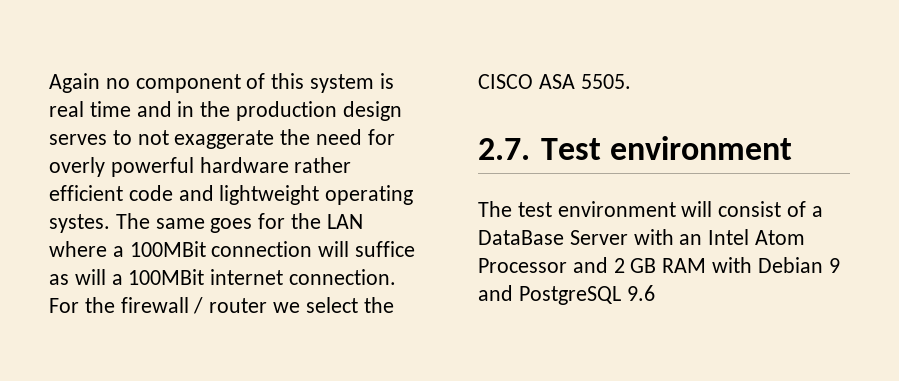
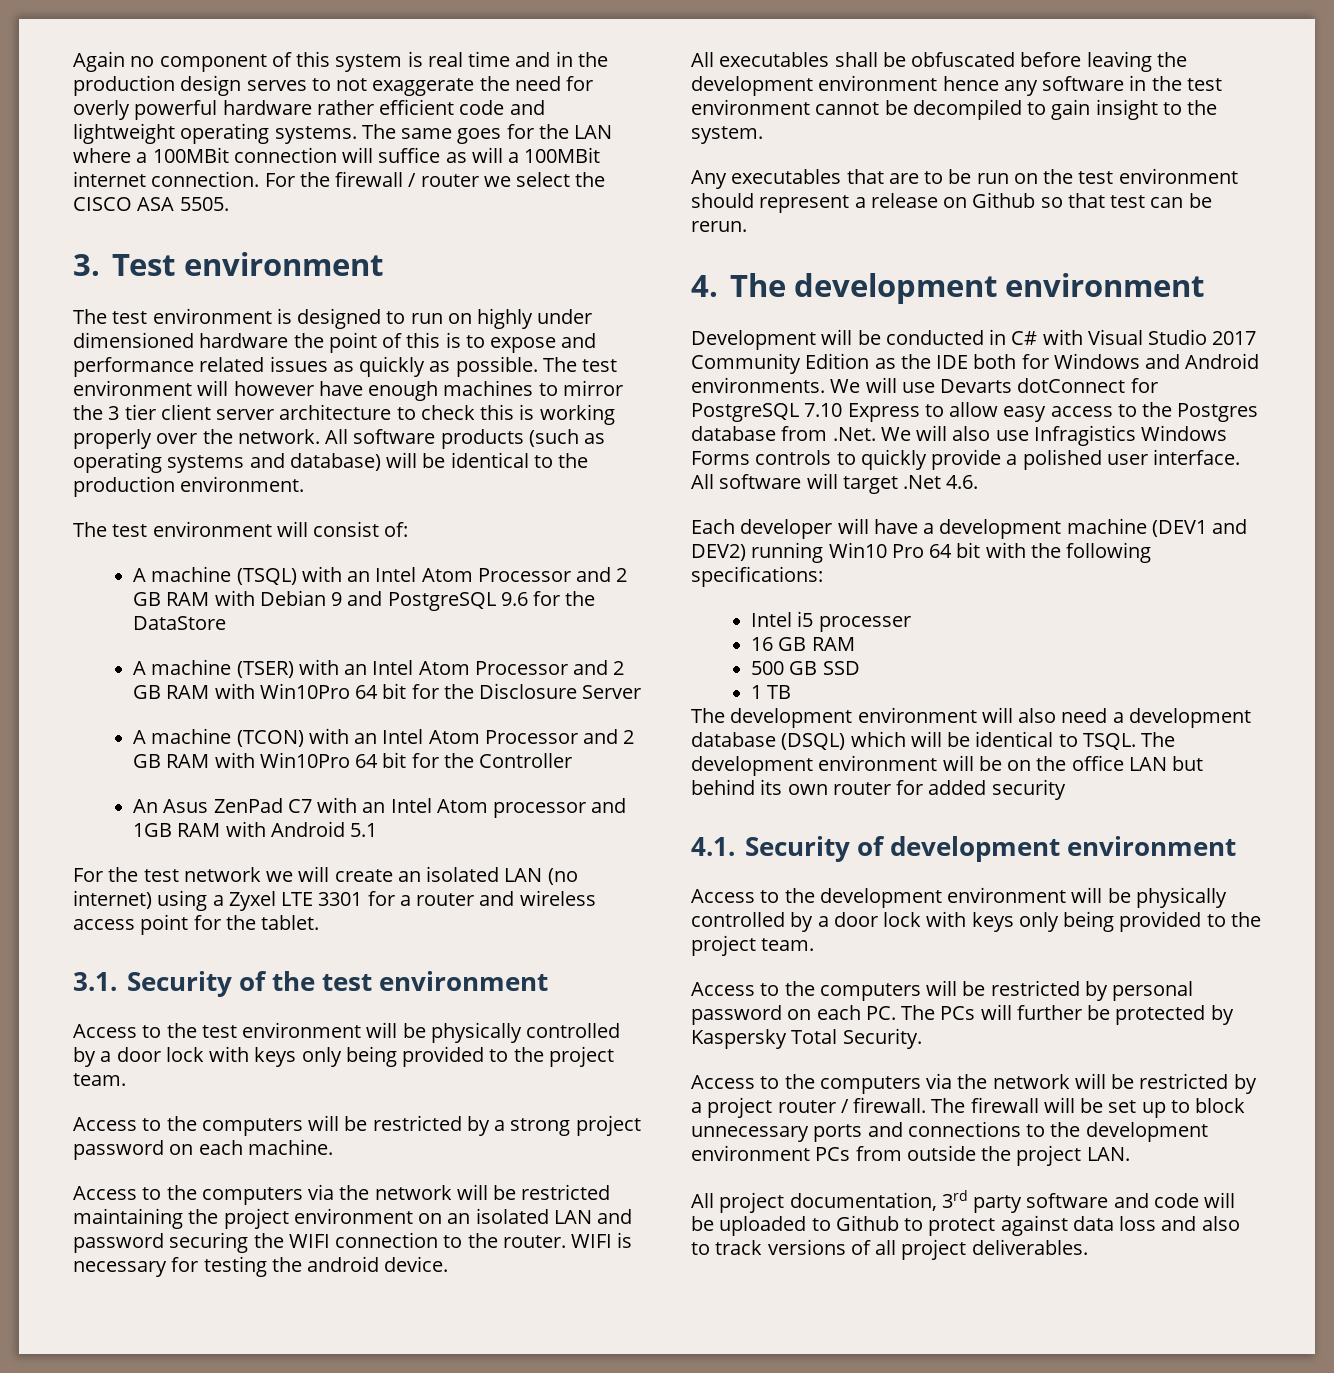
- Again no component of this system is real time and in the production design serves to not exaggerate the need for overly powerful hardware rather efficient code and lightweight operating systes.
+ Again no component of this system is real time and in the production design serves to not exaggerate the need for overly powerful hardware rather efficient code and lightweight operating systems.
- 2.7. Test environment
+ 3. Test environment
+ The test environment is designed to run on highly under dimensioned hardware the point of this is to expose and performance related issues as quickly as possible. The test environment will however have enough machines to mirror the 3 tier client server architecture to check this is working properly over the network. All software products (such as operating systems and database) will be identical to the production environment.
- The test environment will consist of a DataBase Server with an Intel Atom Processor and 2 GB RAM with Debian 9 and PostgreSQL 9.6
+ The test environment will consist of:
+ A machine (TSQL) with an Intel Atom Processor and 2 GB RAM with Debian 9 and PostgreSQL 9.6 for the DataStore
+ A machine (TSER) with an Intel Atom Processor and 2 GB RAM with Win10Pro 64 bit for the Disclosure Server
+ A machine (TCON) with an Intel Atom Processor and 2 GB RAM with Win10Pro 64 bit for the Controller
+ An Asus ZenPad C7 with an Intel Atom processor and 1GB RAM with Android 5.1
+ For the test network we will create an isolated LAN (no internet) using a Zyxel LTE 3301 for a router and wireless access point for the tablet.
+ 3.1. Security of the test environment
+ Access to the test environment will be physically controlled by a door lock with keys only being provided to the project team.
+ Access to the computers will be restricted by a strong project password on each machine.
+ Access to the computers via the network will be restricted maintaining the project environment on an isolated LAN and password securing the WIFI connection to the router. WIFI is necessary for testing the android device.
+ All executables shall be obfuscated before leaving the development environment hence any software in the test environment cannot be decompiled to gain insight to the system.
+ Any executables that are to be run on the test environment should represent a release on Github so that test can be rerun.
+ 4. The development environment
+ Development will be conducted in C# with Visual Studio 2017 Community Edition as the IDE both for Windows and Android environments. We will use Devarts dotConnect for PostgreSQL 7.10 Express to allow easy access to the Postgres database from .Net. We will also use Infragistics Windows Forms controls to quickly provide a polished user interface. All software will target .Net 4.6.
+ Each developer will have a development machine (DEV1 and DEV2) running Win10 Pro 64 bit with the following specifications:
+ Intel i5 processer
+ 16 GB RAM
+ 500 GB SSD
+ 1 TB
+ The development environment will also need a development database (DSQL) which will be identical to TSQL. The development environment will be on the office LAN but behind its own router for added security
+ 4.1. Security of development environment
+ Access to the development environment will be physically controlled by a door lock with keys only being provided to the project team.
+ Access to the computers will be restricted by personal password on each PC. The PCs will further be protected by Kaspersky Total Security.
+ Access to the computers via the network will be restricted by a project router / firewall. The firewall will be set up to block unnecessary ports and connections to the development environment PCs from outside the project LAN.
+ All project documentation, 3rd party software and code will be uploaded to Github to protect against data loss and also to track versions of all project deliverables.

